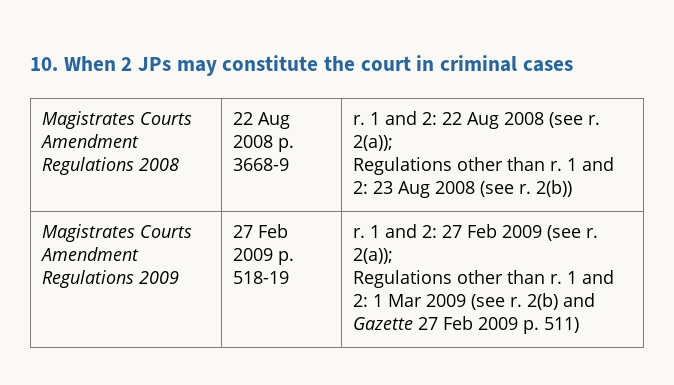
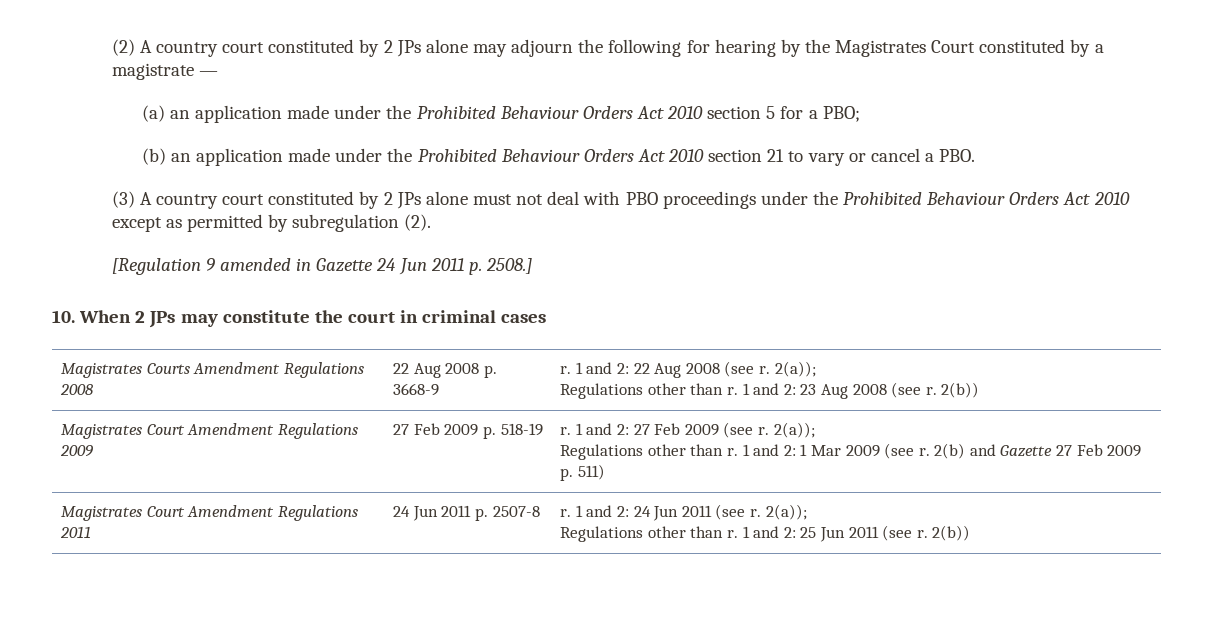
+ (2) A country court constituted by 2 JPs alone may adjourn the following for hearing by the Magistrates Court constituted by a magistrate —
+ (a) an application made under the Prohibited Behaviour Orders Act 2010 section 5 for a PBO;
+ (b) an application made under the Prohibited Behaviour Orders Act 2010 section 21 to vary or cancel a PBO.
+ (3) A country court constituted by 2 JPs alone must not deal with PBO proceedings under the Prohibited Behaviour Orders Act 2010 except as permitted by subregulation (2).
+ [Regulation 9 amended in Gazette 24 Jun 2011 p. 2508.]
- Magistrates Courts Amendment Regulations 2009 | 27 Feb 2009 p. 518-19 | r. 1 and 2: 27 Feb 2009 (see r. 2(a));
+ Magistrates Court Amendment Regulations 2009 | 27 Feb 2009 p. 518-19 | r. 1 and 2: 27 Feb 2009 (see r. 2(a));
+ Magistrates Court Amendment Regulations 2011 | 24 Jun 2011 p. 2507-8 | r. 1 and 2: 24 Jun 2011 (see r. 2(a));
+ Regulations other than r. 1 and 2: 25 Jun 2011 (see r. 2(b))

